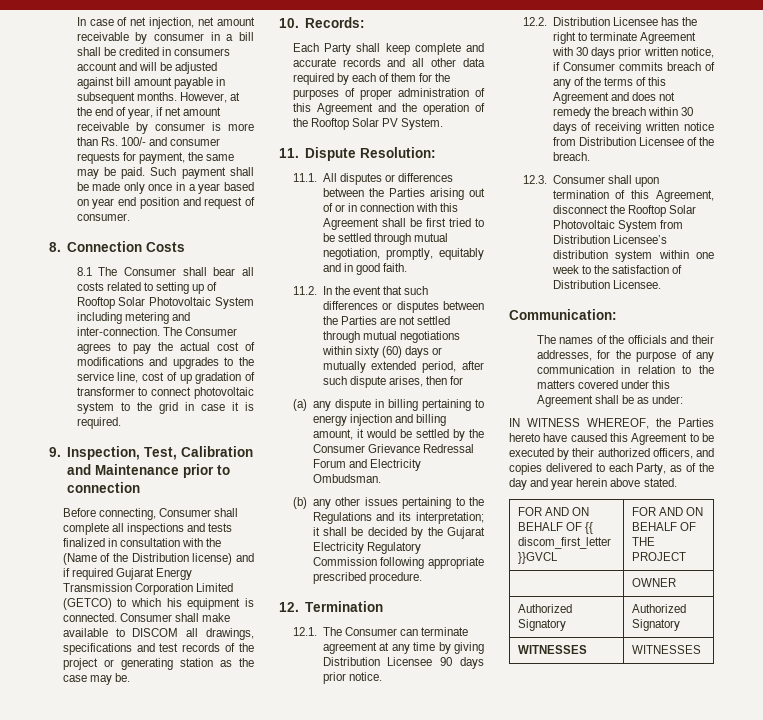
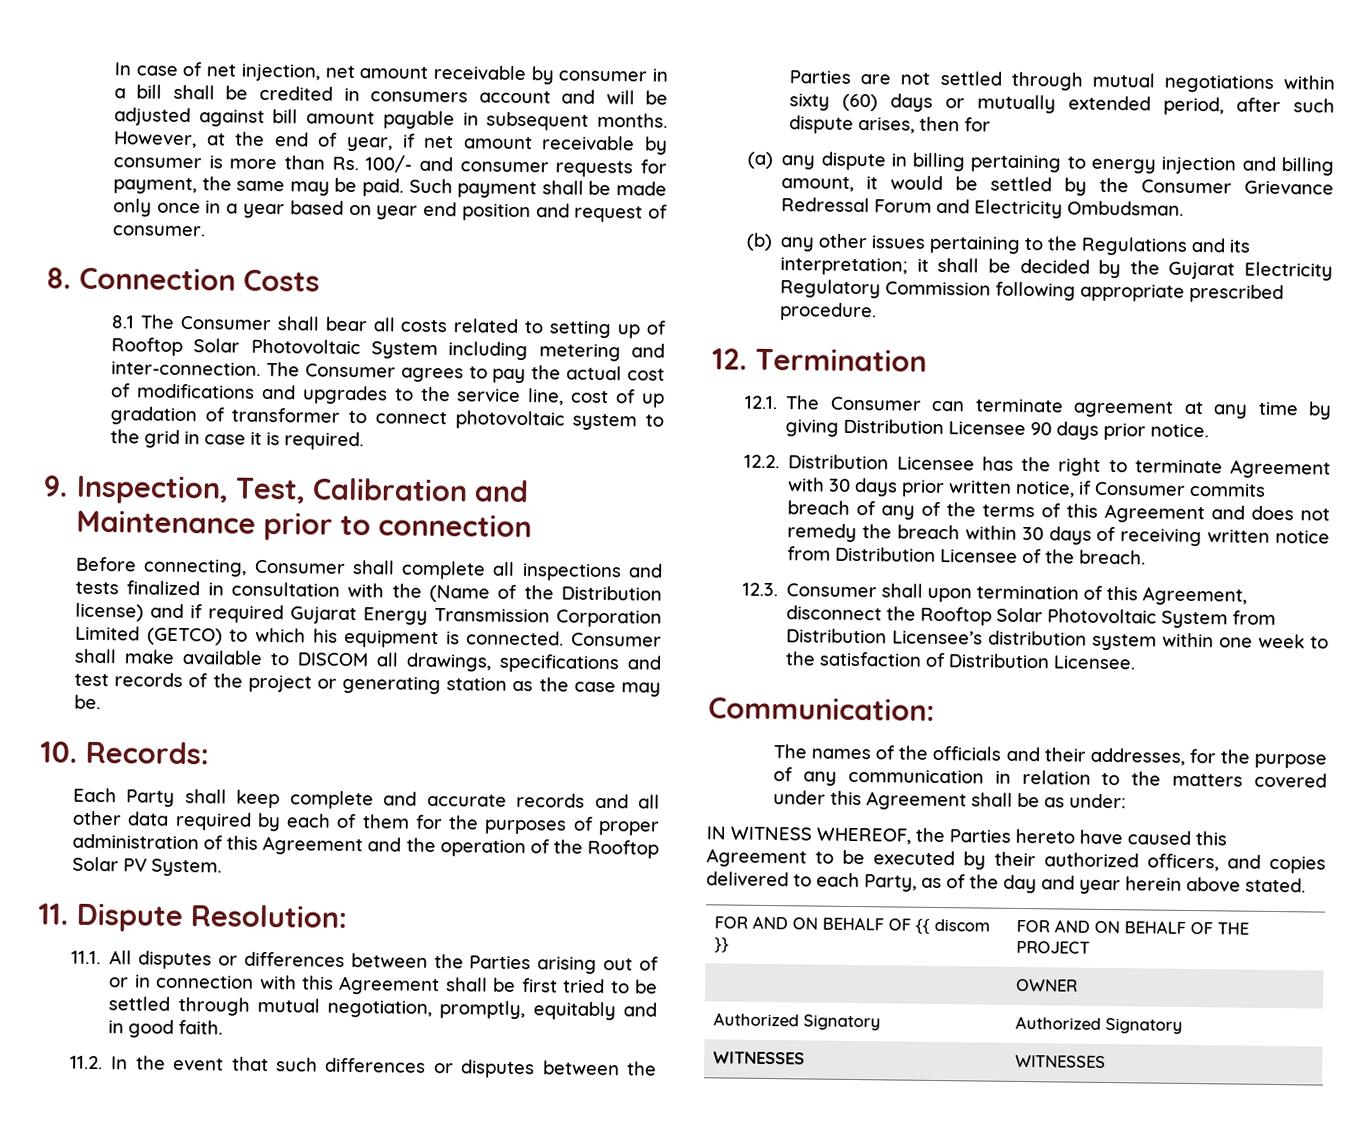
- FOR AND ON BEHALF OF {{ discom_first_letter }}GVCL | FOR AND ON BEHALF OF THE PROJECT
+ FOR AND ON BEHALF OF {{ discom }} | FOR AND ON BEHALF OF THE PROJECT

